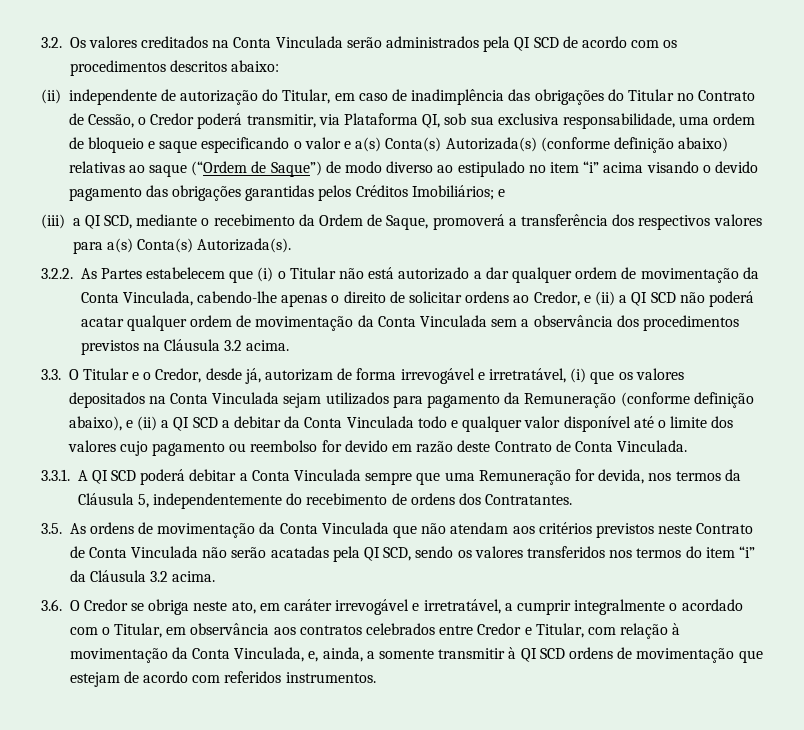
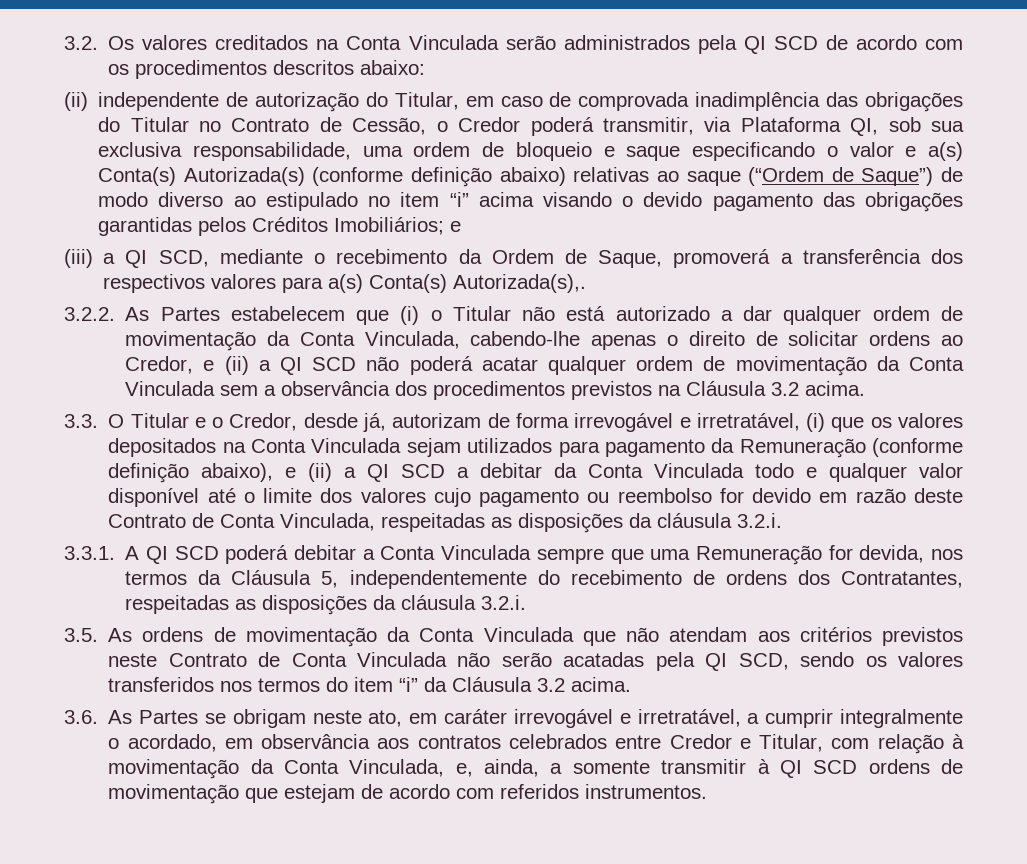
- (ii) independente de autorização do Titular, em caso de inadimplência das obrigações do Titular no Contrato de Cessão, o Credor poderá transmitir, via Plataforma QI, sob sua exclusiva responsabilidade, uma ordem de bloqueio e saque especificando o valor e a(s) Conta(s) Autorizada(s) (conforme definição abaixo) relativas ao saque (“Ordem de Saque”) de modo diverso ao estipulado no item “i” acima visando o devido pagamento das obrigações garantidas pelos Créditos Imobiliários;
+ (ii) independente de autorização do Titular, em caso de comprovada inadimplência das obrigações do Titular no Contrato de Cessão, o Credor poderá transmitir, via Plataforma QI, sob sua exclusiva responsabilidade, uma ordem de bloqueio e saque especificando o valor e a(s) Conta(s) Autorizada(s) (conforme definição abaixo) relativas ao saque (“Ordem de Saque”) de modo diverso ao estipulado no item “i” acima visando o devido pagamento das obrigações garantidas pelos Créditos Imobiliários;
- (iii) a QI SCD, mediante o recebimento da Ordem de Saque, promoverá a transferência dos respectivos valores para a(s) Conta(s) Autorizada(s).
+ (iii) a QI SCD, mediante o recebimento da Ordem de Saque, promoverá a transferência dos respectivos valores para a(s) Conta(s) Autorizada(s),.
- 3.3. O Titular e o Credor, desde já, autorizam de forma irrevogável e irretratável, (i) que os valores depositados na Conta Vinculada sejam utilizados para pagamento da Remuneração (conforme definição abaixo), e (ii) a QI SCD a debitar da Conta Vinculada todo e qualquer valor disponível até o limite dos valores cujo pagamento ou reembolso for devido em razão deste Contrato de Conta Vinculada.
+ 3.3. O Titular e o Credor, desde já, autorizam de forma irrevogável e irretratável, (i) que os valores depositados na Conta Vinculada sejam utilizados para pagamento da Remuneração (conforme definição abaixo), e (ii) a QI SCD a debitar da Conta Vinculada todo e qualquer valor disponível até o limite dos valores cujo pagamento ou reembolso for devido em razão deste Contrato de Conta Vinculada, respeitadas as disposições da cláusula 3.2.i.
- 3.3.1. A QI SCD poderá debitar a Conta Vinculada sempre que uma Remuneração for devida, nos termos da Cláusula 5, independentemente do recebimento de ordens dos Contratantes.
+ 3.3.1. A QI SCD poderá debitar a Conta Vinculada sempre que uma Remuneração for devida, nos termos da Cláusula 5, independentemente do recebimento de ordens dos Contratantes, respeitadas as disposições da cláusula 3.2.i.
- 3.6. O Credor se obriga neste ato, em caráter irrevogável e irretratável, a cumprir integralmente o acordado com o Titular, em observância aos contratos celebrados entre Credor e Titular, com relação à movimentação da Conta Vinculada, e, ainda, a somente transmitir à QI SCD ordens de movimentação que estejam de acordo com referidos instrumentos.
+ 3.6. As Partes se obrigam neste ato, em caráter irrevogável e irretratável, a cumprir integralmente o acordado, em observância aos contratos celebrados entre Credor e Titular, com relação à movimentação da Conta Vinculada, e, ainda, a somente transmitir à QI SCD ordens de movimentação que estejam de acordo com referidos instrumentos.

